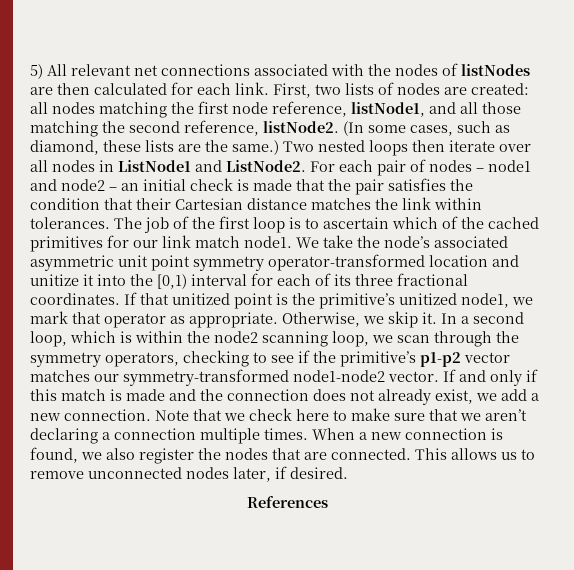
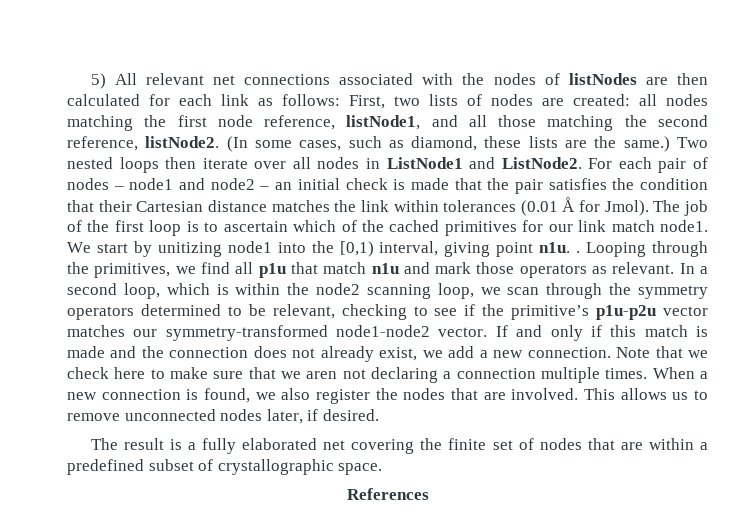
- 5) All relevant net connections associated with the nodes of listNodes are then calculated for each link. First, two lists of nodes are created: all nodes matching the first node reference, listNode1, and all those matching the second reference, listNode2.
+ 5) All relevant net connections associated with the nodes of listNodes are then calculated for each link as follows: First, two lists of nodes are created: all nodes matching the first node reference, listNode1, and all those matching the second reference, listNode2.
- For each pair of nodes – node1 and node2 – an initial check is made that the pair satisfies the condition that their Cartesian distance matches the link within tolerances.
+ For each pair of nodes – node1 and node2 – an initial check is made that the pair satisfies the condition that their Cartesian distance matches the link within tolerances (0.01 Å for Jmol).
- We take the node’s associated asymmetric unit point symmetry operator-transformed location and unitize it into the [0,1) interval for each of its three fractional coordinates. If that unitized point is the primitive’s unitized node1, we mark that operator as appropriate. Otherwise, we skip it.
+ We start by unitizing node1 into the [0,1) interval, giving point n1u. . Looping through the primitives, we find all p1u that match n1u and mark those operators as relevant.
- In a second loop, which is within the node2 scanning loop, we scan through the symmetry operators, checking to see if the primitive’s p1-p2 vector matches our symmetry-transformed node1-node2 vector.
+ In a second loop, which is within the node2 scanning loop, we scan through the symmetry operators determined to be relevant, checking to see if the primitive’s p1u-p2u vector matches our symmetry-transformed node1-node2 vector.
- Note that we check here to make sure that we aren’t declaring a connection multiple times.
+ Note that we check here to make sure that we aren not declaring a connection multiple times.
- When a new connection is found, we also register the nodes that are connected.
+ When a new connection is found, we also register the nodes that are involved.
+ The result is a fully elaborated net covering the finite set of nodes that are within a predefined subset of crystallographic space.

